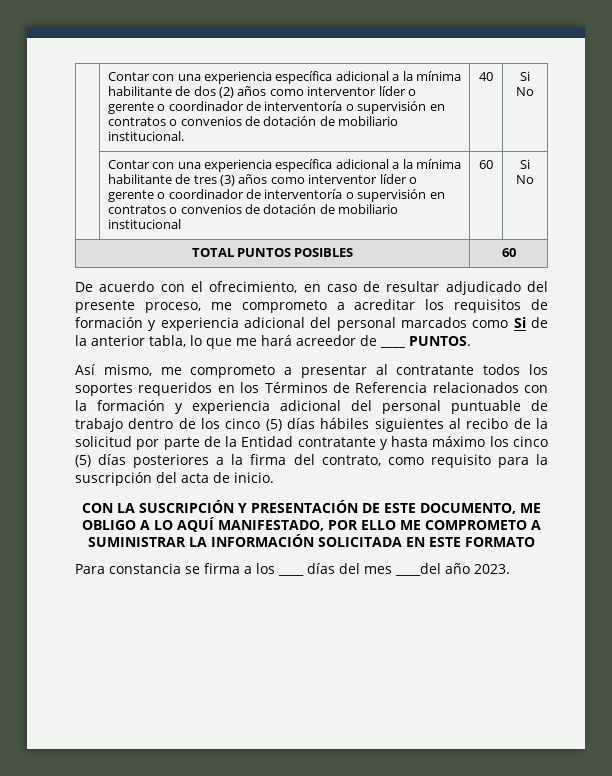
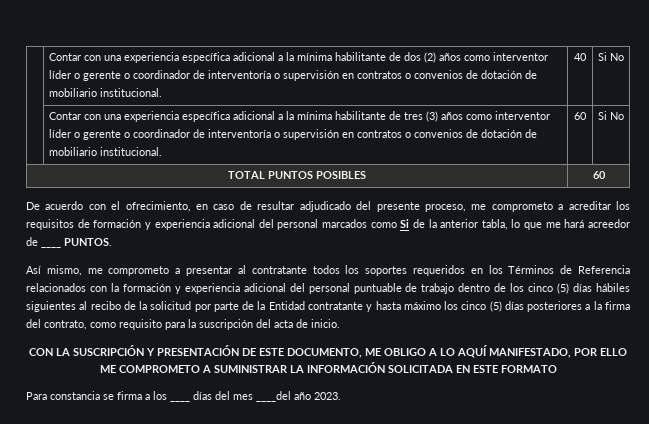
- | Contar con una experiencia específica adicional a la mínima habilitante de tres (3) años como interventor líder o gerente o coordinador de interventoría o supervisión en contratos o convenios de dotación de mobiliario institucional | 60 | Si No
+ | Contar con una experiencia específica adicional a la mínima habilitante de tres (3) años como interventor líder o gerente o coordinador de interventoría o supervisión en contratos o convenios de dotación de mobiliario institucional. | 60 | Si No

